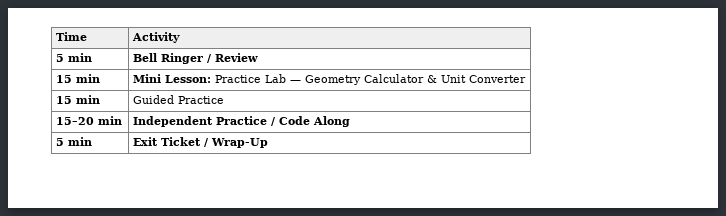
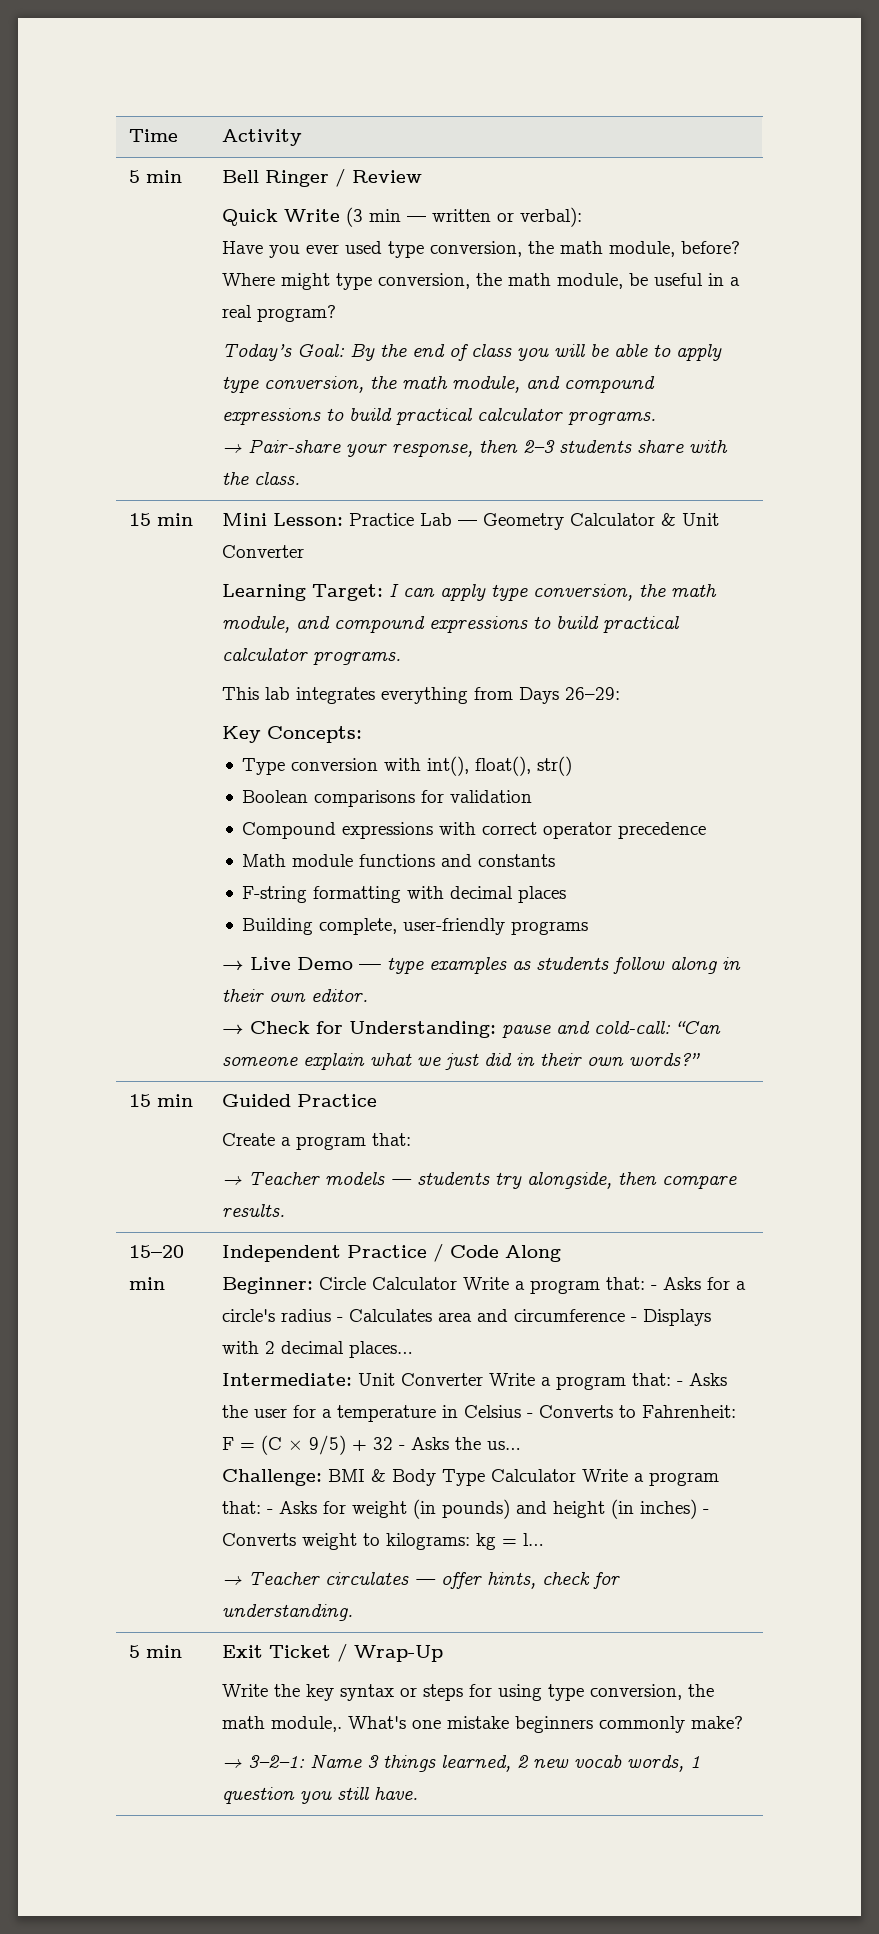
+ Quick Write (3 min — written or verbal):
+ Have you ever used type conversion, the math module, before? Where might type conversion, the math module, be useful in a real program?
+ Today’s Goal: By the end of class you will be able to apply type conversion, the math module, and compound expressions to build practical calculator programs.
+ → Pair-share your response, then 2–3 students share with the class.
+ Learning Target: I can apply type conversion, the math module, and compound expressions to build practical calculator programs.
+ This lab integrates everything from Days 26–29:
+ Key Concepts:
+ Type conversion with int(), float(), str()
+ Boolean comparisons for validation
+ Compound expressions with correct operator precedence
+ Math module functions and constants
+ F-string formatting with decimal places
+ Building complete, user-friendly programs
+ → Live Demo — type examples as students follow along in their own editor.
+ → Check for Understanding: pause and cold-call: “Can someone explain what we just did in their own words?”
  15 min | Guided Practice
+ Create a program that:
+ → Teacher models — students try alongside, then compare results.
+ Beginner: Circle Calculator Write a program that: - Asks for a circle's radius - Calculates area and circumference - Displays with 2 decimal places…
+ Intermediate: Unit Converter Write a program that: - Asks the user for a temperature in Celsius - Converts to Fahrenheit: F = (C × 9/5) + 32 - Asks the us…
+ Challenge: BMI & Body Type Calculator Write a program that: - Asks for weight (in pounds) and height (in inches) - Converts weight to kilograms: kg = l…
+ → Teacher circulates — offer hints, check for understanding.
  5 min | Exit Ticket / Wrap-Up
+ Write the key syntax or steps for using type conversion, the math module,. What's one mistake beginners commonly make?
+ → 3–2–1: Name 3 things learned, 2 new vocab words, 1 question you still have.

